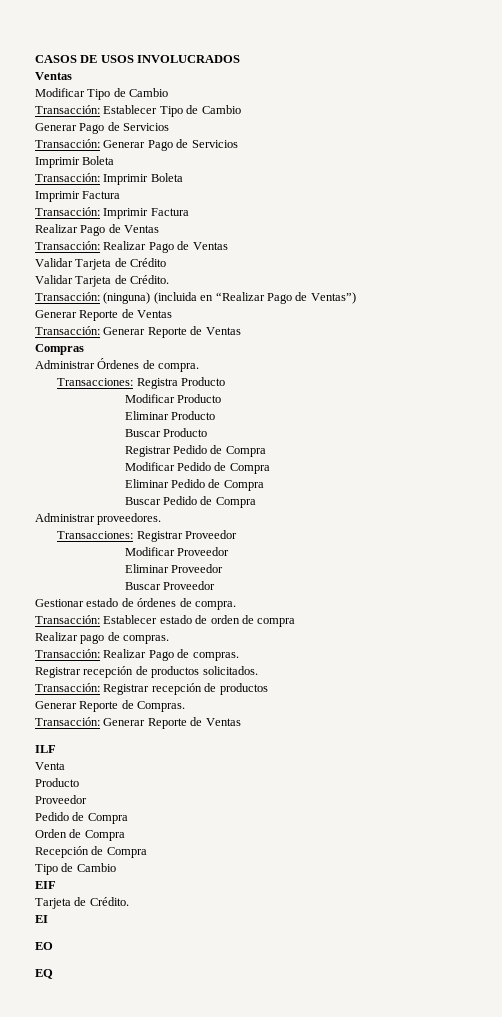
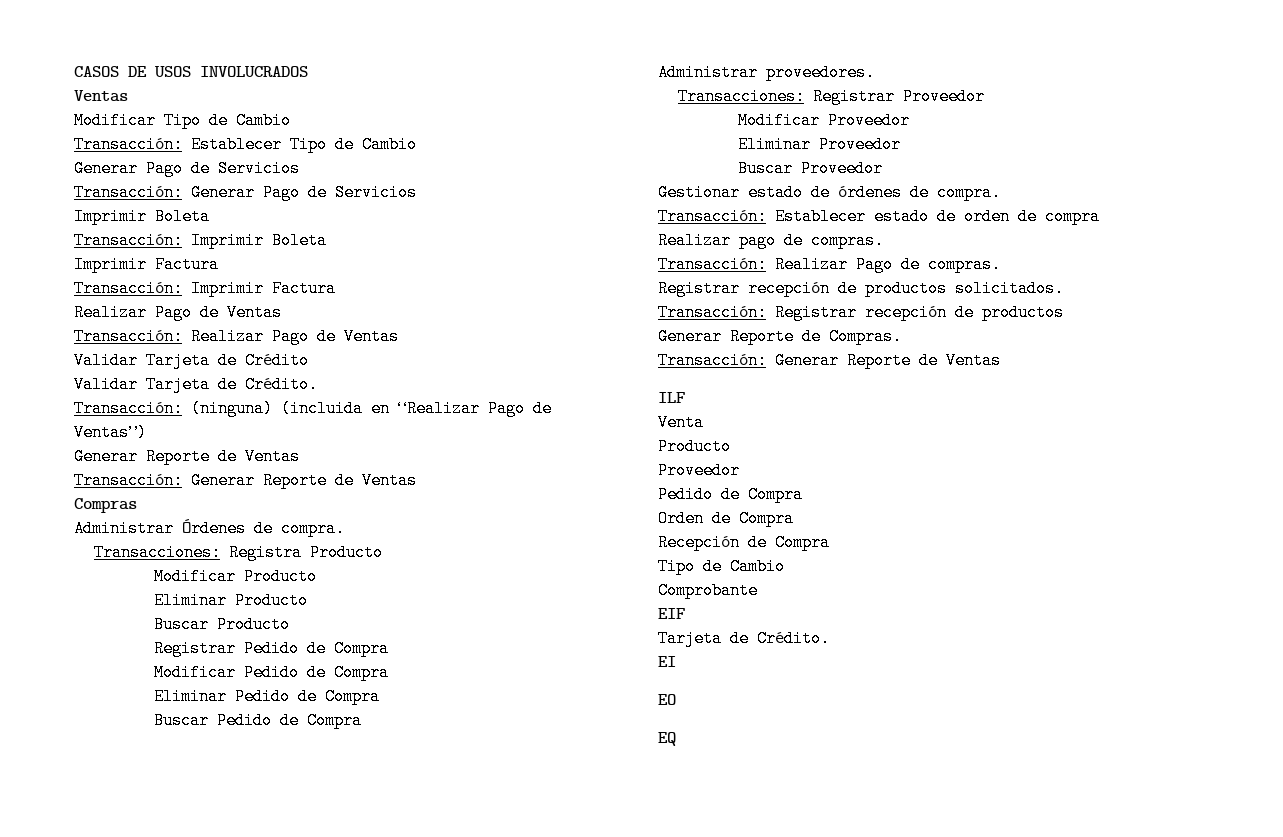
+ Comprobante

